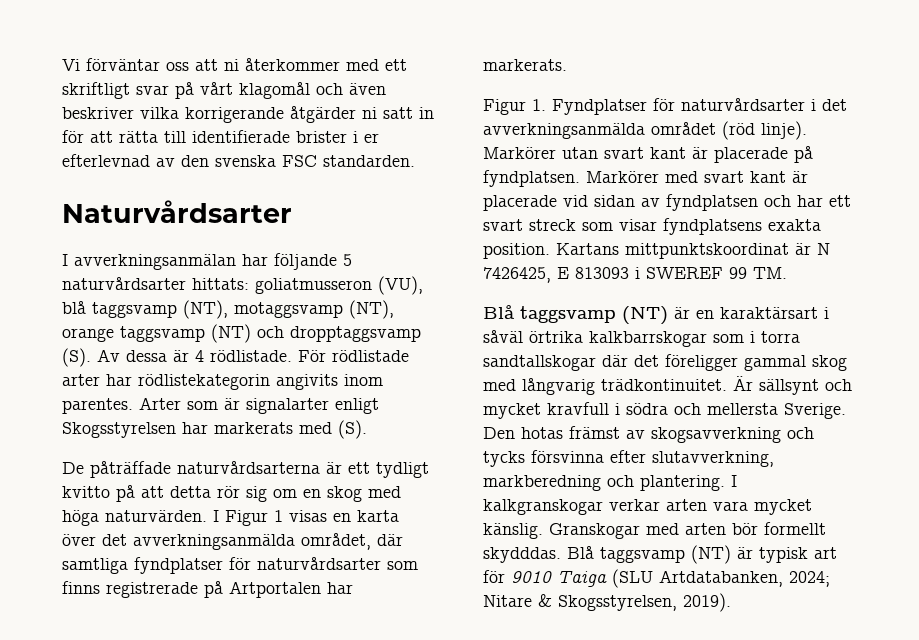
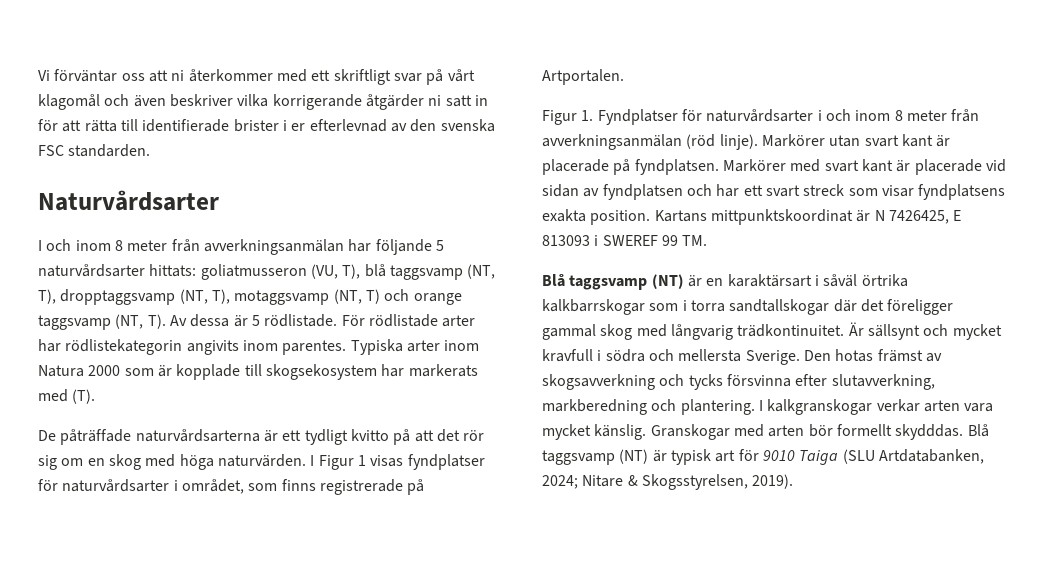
- I avverkningsanmälan har följande 5 naturvårdsarter hittats: goliatmusseron (VU), blå taggsvamp (NT), motaggsvamp (NT), orange taggsvamp (NT) och dropptaggsvamp (S). Av dessa är 4 rödlistade.
+ I och inom 8 meter från avverkningsanmälan har följande 5 naturvårdsarter hittats: goliatmusseron (VU, T), blå taggsvamp (NT, T), dropptaggsvamp (NT, T), motaggsvamp (NT, T) och orange taggsvamp (NT, T). Av dessa är 5 rödlistade.
- Arter som är signalarter enligt Skogsstyrelsen har markerats med (S).
+ Typiska arter inom Natura 2000 som är kopplade till skogsekosystem har markerats med (T).
- De påträffade naturvårdsarterna är ett tydligt kvitto på att detta rör sig om en skog med höga naturvärden.
+ De påträffade naturvårdsarterna är ett tydligt kvitto på att det rör sig om en skog med höga naturvärden.
- I Figur 1 visas en karta över det avverkningsanmälda området, där samtliga fyndplatser för naturvårdsarter som finns registrerade på Artportalen har markerats.
+ I Figur 1 visas fyndplatser för naturvårdsarter i området, som finns registrerade på Artportalen.
- Figur 1. Fyndplatser för naturvårdsarter i det avverkningsanmälda området (röd linje).
+ Figur 1. Fyndplatser för naturvårdsarter i och inom 8 meter från avverkningsanmälan (röd linje).

